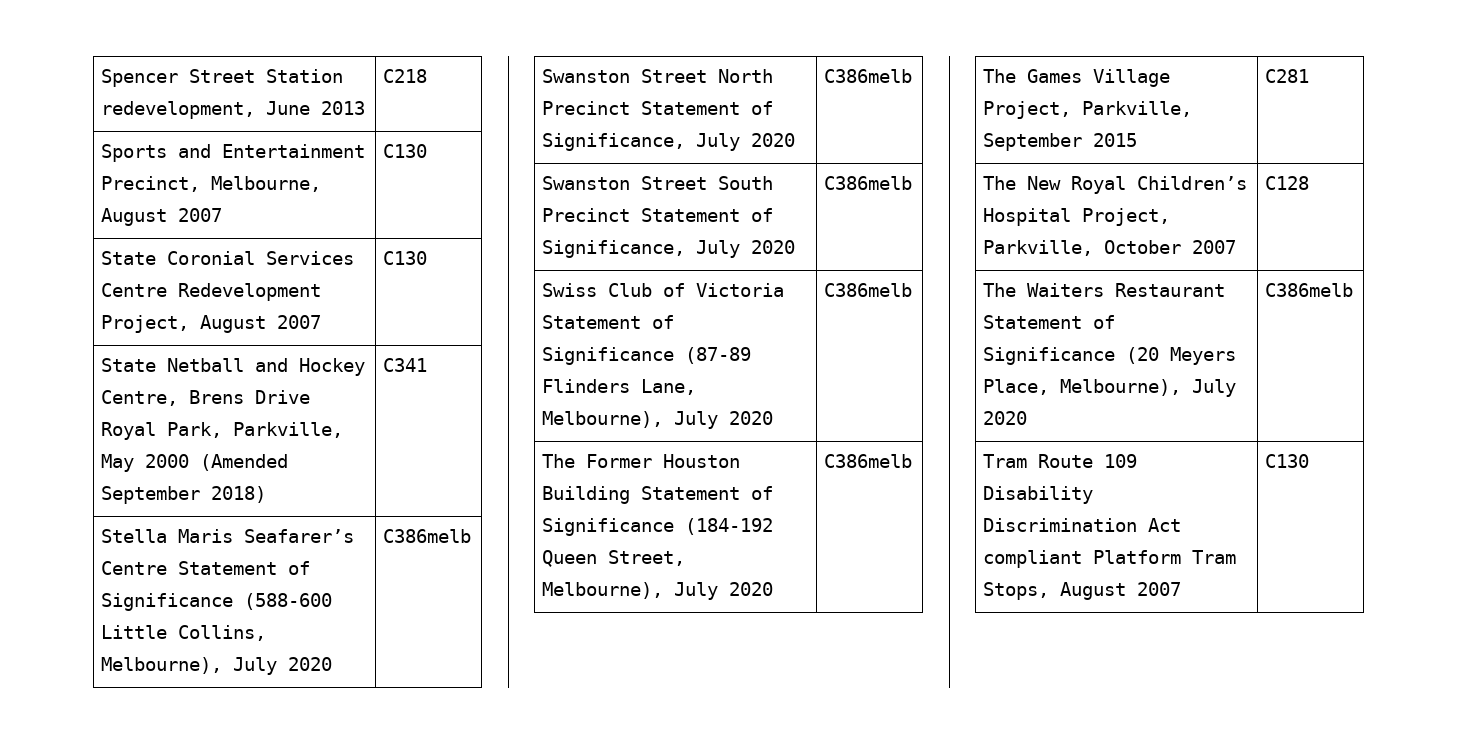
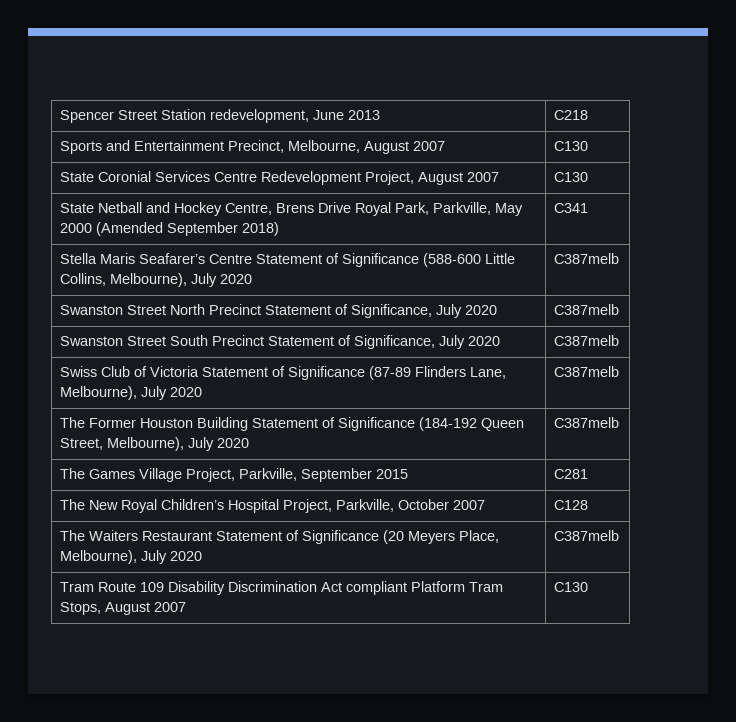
- Stella Maris Seafarer’s Centre Statement of Significance (588-600 Little Collins, Melbourne), July 2020 | C386melb
+ Stella Maris Seafarer’s Centre Statement of Significance (588-600 Little Collins, Melbourne), July 2020 | C387melb
- Swanston Street North Precinct Statement of Significance, July 2020 | C386melb
+ Swanston Street North Precinct Statement of Significance, July 2020 | C387melb
- Swanston Street South Precinct Statement of Significance, July 2020 | C386melb
+ Swanston Street South Precinct Statement of Significance, July 2020 | C387melb
- Swiss Club of Victoria Statement of Significance (87-89 Flinders Lane, Melbourne), July 2020 | C386melb
+ Swiss Club of Victoria Statement of Significance (87-89 Flinders Lane, Melbourne), July 2020 | C387melb
- The Former Houston Building Statement of Significance (184-192 Queen Street, Melbourne), July 2020 | C386melb
+ The Former Houston Building Statement of Significance (184-192 Queen Street, Melbourne), July 2020 | C387melb
- The Waiters Restaurant Statement of Significance (20 Meyers Place, Melbourne), July 2020 | C386melb
+ The Waiters Restaurant Statement of Significance (20 Meyers Place, Melbourne), July 2020 | C387melb

